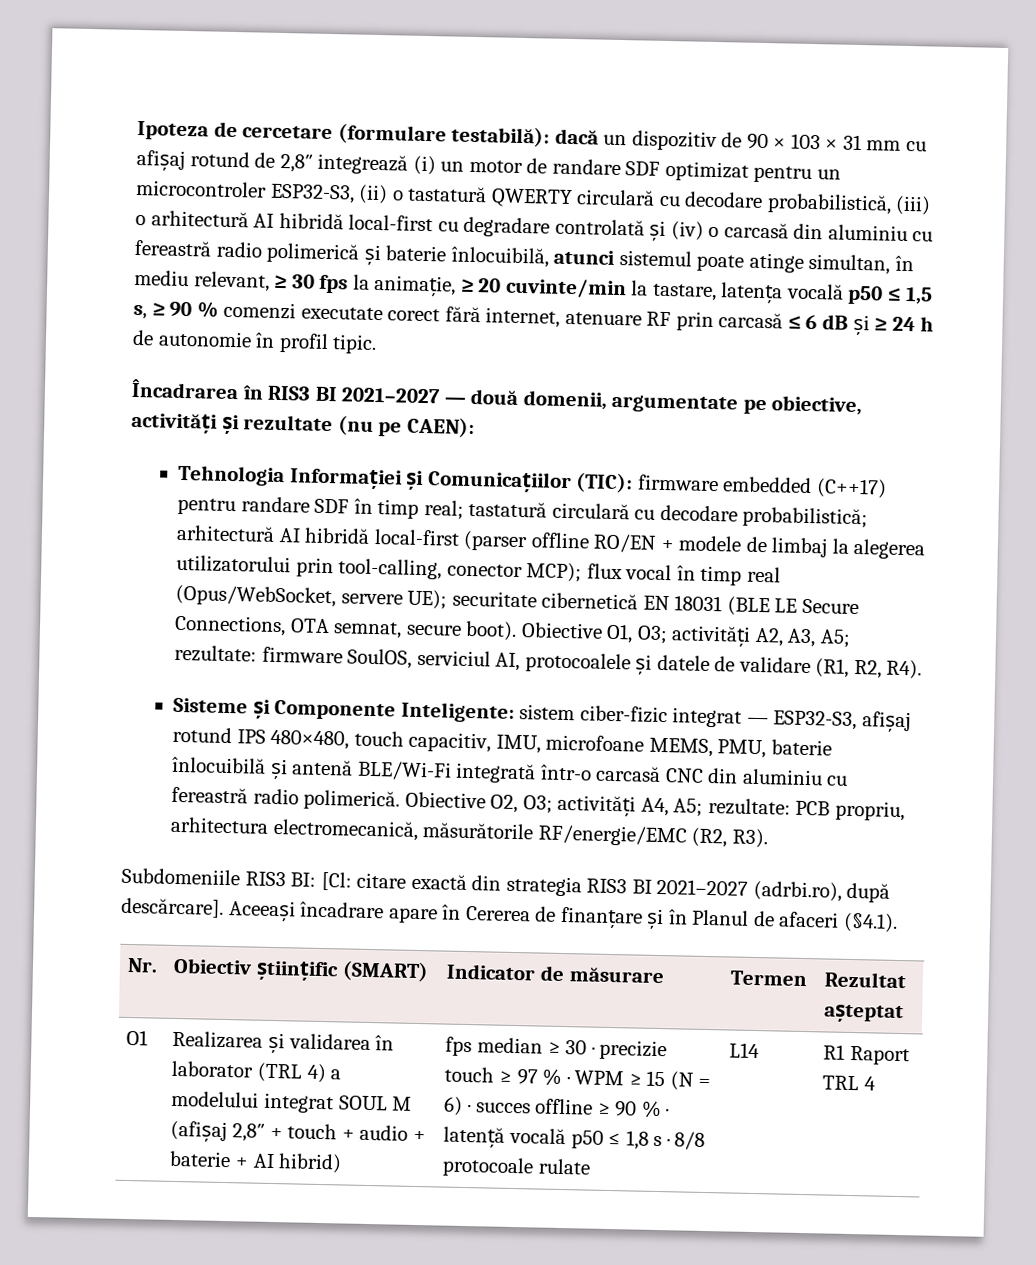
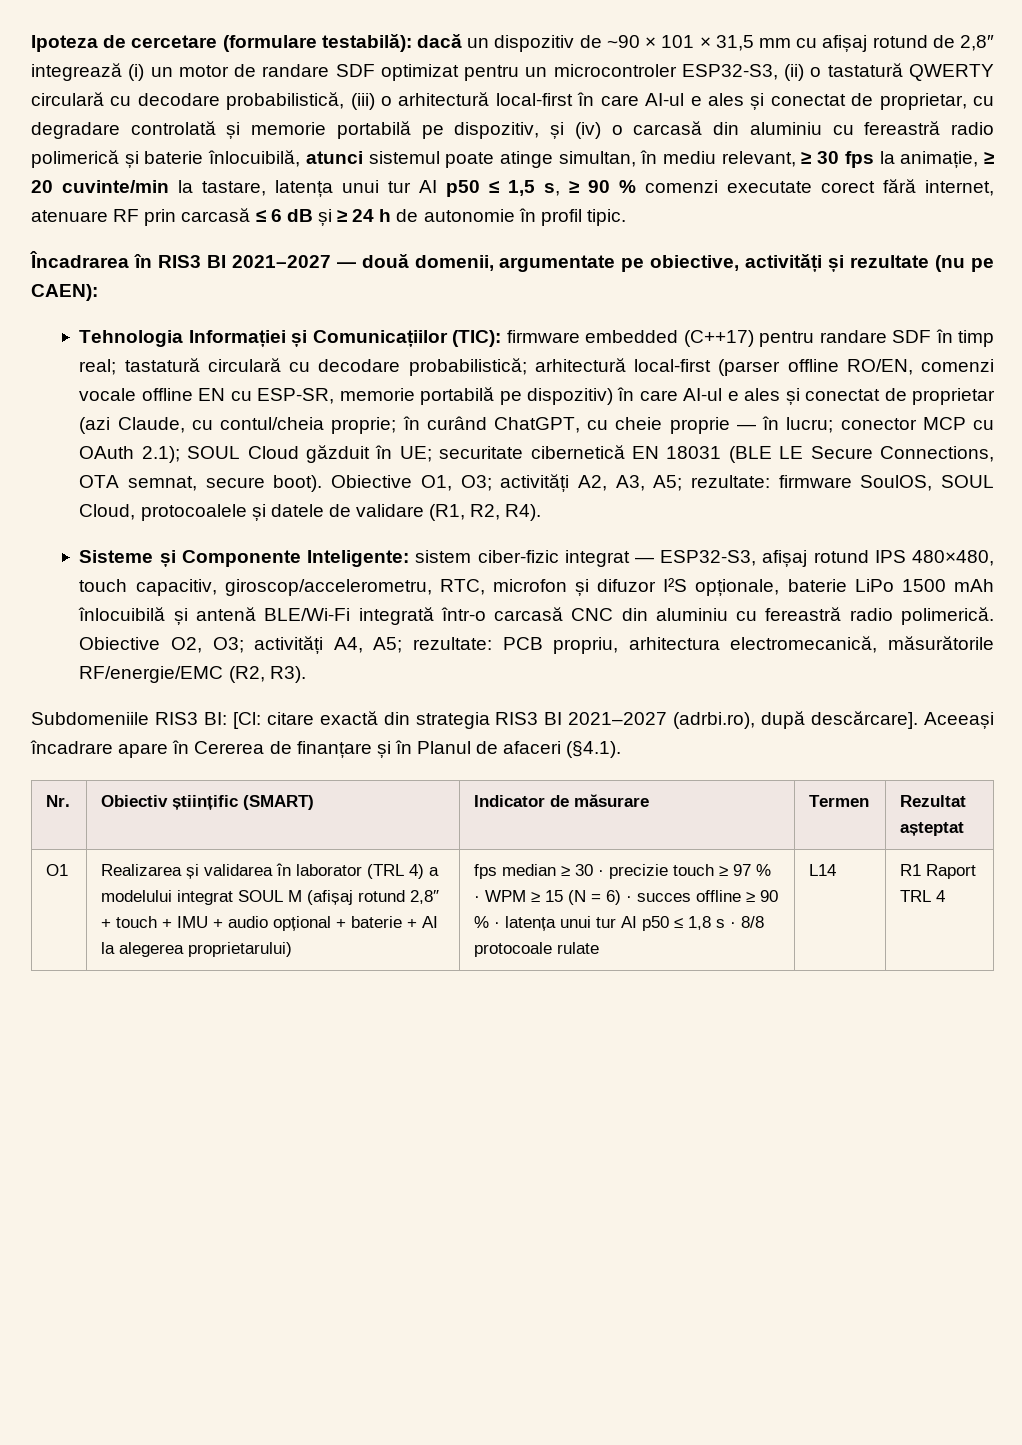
- dacă un dispozitiv de 90 × 103 × 31 mm cu afișaj rotund de 2,8″ integrează (i) un motor de randare SDF optimizat pentru un microcontroler ESP32-S3, (ii) o tastatură QWERTY circulară cu decodare probabilistică, (iii) o arhitectură AI hibridă local-first cu degradare controlată și (iv) o carcasă din aluminiu cu fereastră radio polimerică și baterie înlocuibilă, atunci sistemul poate atinge simultan, în mediu relevant, ≥ 30 fps la animație, ≥ 20 cuvinte/min la tastare, latența vocală p50 ≤ 1,5 s, ≥ 90 % comenzi executate corect fără internet, atenuare RF prin carcasă ≤ 6 dB și ≥ 24 h de autonomie în profil tipic.
+ dacă un dispozitiv de ~90 × 101 × 31,5 mm cu afișaj rotund de 2,8″ integrează (i) un motor de randare SDF optimizat pentru un microcontroler ESP32-S3, (ii) o tastatură QWERTY circulară cu decodare probabilistică, (iii) o arhitectură local-first în care AI-ul e ales și conectat de proprietar, cu degradare controlată și memorie portabilă pe dispozitiv, și (iv) o carcasă din aluminiu cu fereastră radio polimerică și baterie înlocuibilă, atunci sistemul poate atinge simultan, în mediu relevant, ≥ 30 fps la animație, ≥ 20 cuvinte/min la tastare, latența unui tur AI p50 ≤ 1,5 s, ≥ 90 % comenzi executate corect fără internet, atenuare RF prin carcasă ≤ 6 dB și ≥ 24 h de autonomie în profil tipic.
- Tehnologia Informației și Comunicațiilor (TIC): firmware embedded (C++17) pentru randare SDF în timp real; tastatură circulară cu decodare probabilistică; arhitectură AI hibridă local-first (parser offline RO/EN + modele de limbaj la alegerea utilizatorului prin tool-calling, conector MCP); flux vocal în timp real (Opus/WebSocket, servere UE); securitate cibernetică EN 18031 (BLE LE Secure Connections, OTA semnat, secure boot).
+ Tehnologia Informației și Comunicațiilor (TIC): firmware embedded (C++17) pentru randare SDF în timp real; tastatură circulară cu decodare probabilistică; arhitectură local-first (parser offline RO/EN, comenzi vocale offline EN cu ESP-SR, memorie portabilă pe dispozitiv) în care AI-ul e ales și conectat de proprietar (azi Claude, cu contul/cheia proprie; în curând ChatGPT, cu cheie proprie — în lucru; conector MCP cu OAuth 2.1); SOUL Cloud găzduit în UE; securitate cibernetică EN 18031 (BLE LE Secure Connections, OTA semnat, secure boot).
- Obiective O1, O3; activități A2, A3, A5; rezultate: firmware SoulOS, serviciul AI, protocoalele și datele de validare (R1, R2, R4).
+ Obiective O1, O3; activități A2, A3, A5; rezultate: firmware SoulOS, SOUL Cloud, protocoalele și datele de validare (R1, R2, R4).
- Sisteme și Componente Inteligente: sistem ciber-fizic integrat — ESP32-S3, afișaj rotund IPS 480×480, touch capacitiv, IMU, microfoane MEMS, PMU, baterie înlocuibilă și antenă BLE/Wi-Fi integrată într-o carcasă CNC din aluminiu cu fereastră radio polimerică.
+ Sisteme și Componente Inteligente: sistem ciber-fizic integrat — ESP32-S3, afișaj rotund IPS 480×480, touch capacitiv, giroscop/accelerometru, RTC, microfon și difuzor I²S opționale, baterie LiPo 1500 mAh înlocuibilă și antenă BLE/Wi-Fi integrată într-o carcasă CNC din aluminiu cu fereastră radio polimerică.
- Realizarea și validarea în laborator (TRL 4) a modelului integrat SOUL M (afișaj 2,8″ + touch + audio + baterie + AI hibrid)
+ Realizarea și validarea în laborator (TRL 4) a modelului integrat SOUL M (afișaj rotund 2,8″ + touch + IMU + audio opțional + baterie + AI la alegerea proprietarului)
- fps median ≥ 30 · precizie touch ≥ 97 % · WPM ≥ 15 (N = 6) · succes offline ≥ 90 % · latență vocală p50 ≤ 1,8 s · 8/8 protocoale rulate
+ fps median ≥ 30 · precizie touch ≥ 97 % · WPM ≥ 15 (N = 6) · succes offline ≥ 90 % · latența unui tur AI p50 ≤ 1,8 s · 8/8 protocoale rulate

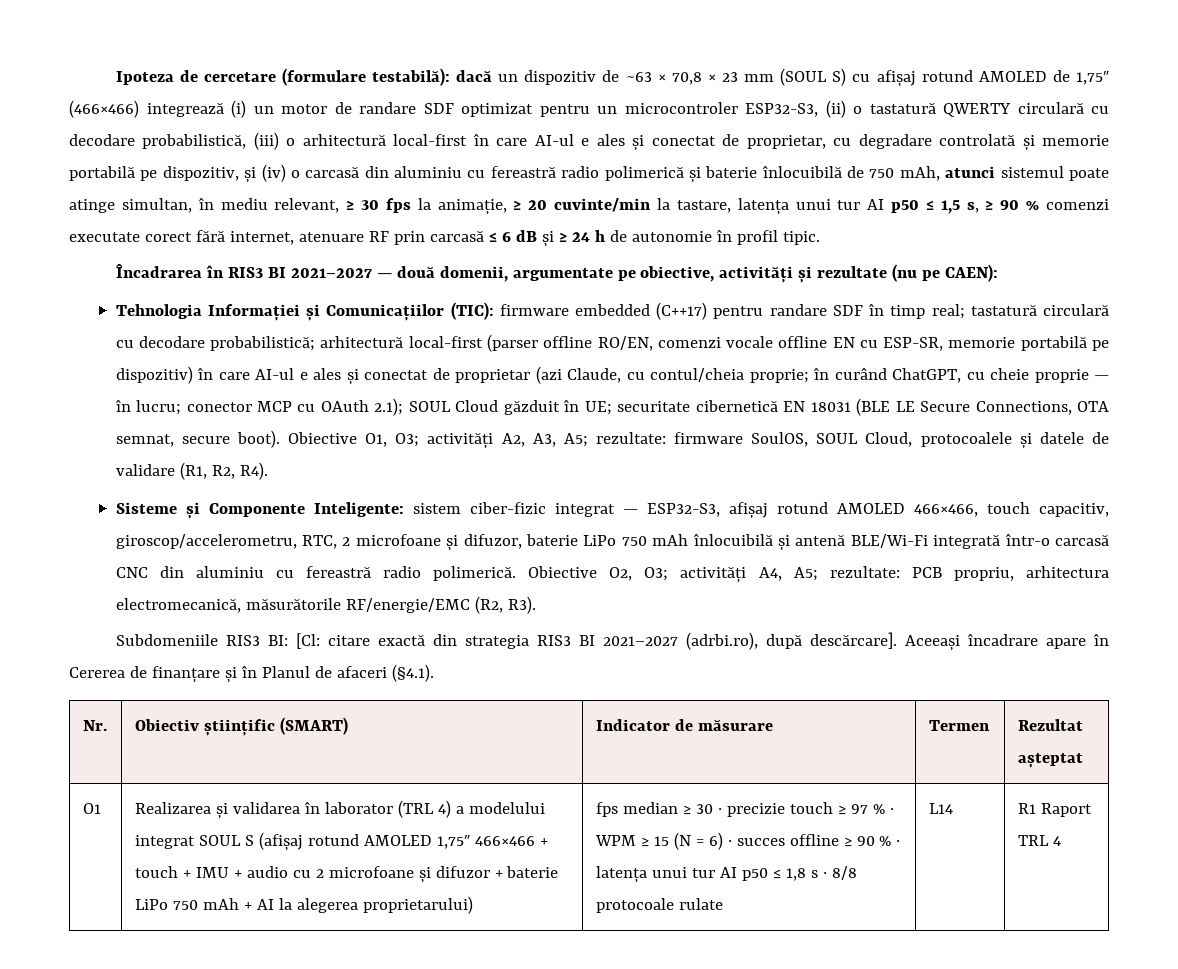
- dacă un dispozitiv de ~90 × 101 × 31,5 mm cu afișaj rotund de 2,8″ integrează (i) un motor de randare SDF optimizat pentru un microcontroler ESP32-S3, (ii) o tastatură QWERTY circulară cu decodare probabilistică, (iii) o arhitectură local-first în care AI-ul e ales și conectat de proprietar, cu degradare controlată și memorie portabilă pe dispozitiv, și (iv) o carcasă din aluminiu cu fereastră radio polimerică și baterie înlocuibilă, atunci sistemul poate atinge simultan, în mediu relevant, ≥ 30 fps la animație, ≥ 20 cuvinte/min la tastare, latența unui tur AI p50 ≤ 1,5 s, ≥ 90 % comenzi executate corect fără internet, atenuare RF prin carcasă ≤ 6 dB și ≥ 24 h de autonomie în profil tipic.
+ dacă un dispozitiv de ~63 × 70,8 × 23 mm (SOUL S) cu afișaj rotund AMOLED de 1,75″ (466×466) integrează (i) un motor de randare SDF optimizat pentru un microcontroler ESP32-S3, (ii) o tastatură QWERTY circulară cu decodare probabilistică, (iii) o arhitectură local-first în care AI-ul e ales și conectat de proprietar, cu degradare controlată și memorie portabilă pe dispozitiv, și (iv) o carcasă din aluminiu cu fereastră radio polimerică și baterie înlocuibilă de 750 mAh, atunci sistemul poate atinge simultan, în mediu relevant, ≥ 30 fps la animație, ≥ 20 cuvinte/min la tastare, latența unui tur AI p50 ≤ 1,5 s, ≥ 90 % comenzi executate corect fără internet, atenuare RF prin carcasă ≤ 6 dB și ≥ 24 h de autonomie în profil tipic.
- Sisteme și Componente Inteligente: sistem ciber-fizic integrat — ESP32-S3, afișaj rotund IPS 480×480, touch capacitiv, giroscop/accelerometru, RTC, microfon și difuzor I²S opționale, baterie LiPo 1500 mAh înlocuibilă și antenă BLE/Wi-Fi integrată într-o carcasă CNC din aluminiu cu fereastră radio polimerică.
+ Sisteme și Componente Inteligente: sistem ciber-fizic integrat — ESP32-S3, afișaj rotund AMOLED 466×466, touch capacitiv, giroscop/accelerometru, RTC, 2 microfoane și difuzor, baterie LiPo 750 mAh înlocuibilă și antenă BLE/Wi-Fi integrată într-o carcasă CNC din aluminiu cu fereastră radio polimerică.
- Realizarea și validarea în laborator (TRL 4) a modelului integrat SOUL M (afișaj rotund 2,8″ + touch + IMU + audio opțional + baterie + AI la alegerea proprietarului)
+ Realizarea și validarea în laborator (TRL 4) a modelului integrat SOUL S (afișaj rotund AMOLED 1,75″ 466×466 + touch + IMU + audio cu 2 microfoane și difuzor + baterie LiPo 750 mAh + AI la alegerea proprietarului)

